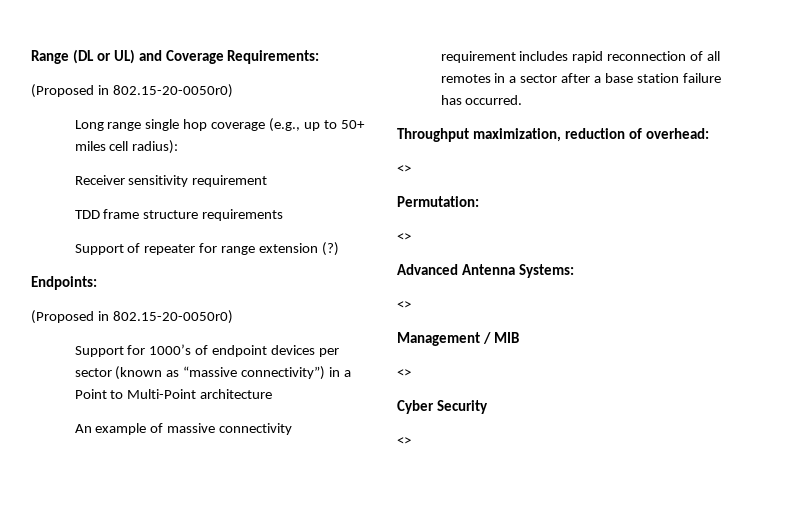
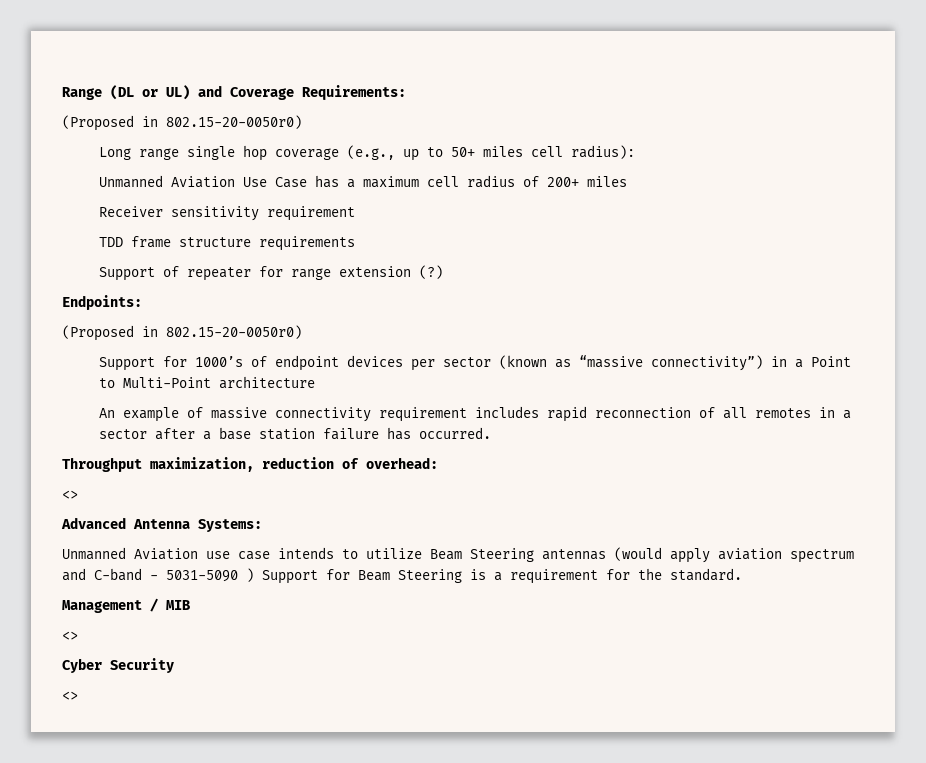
+ Unmanned Aviation Use Case has a maximum cell radius of 200+ miles
- Permutation:
- <>
  Advanced Antenna Systems:
- <>
+ Unmanned Aviation use case intends to utilize Beam Steering antennas (would apply aviation spectrum and C-band - 5031-5090 ) Support for Beam Steering is a requirement for the standard.

